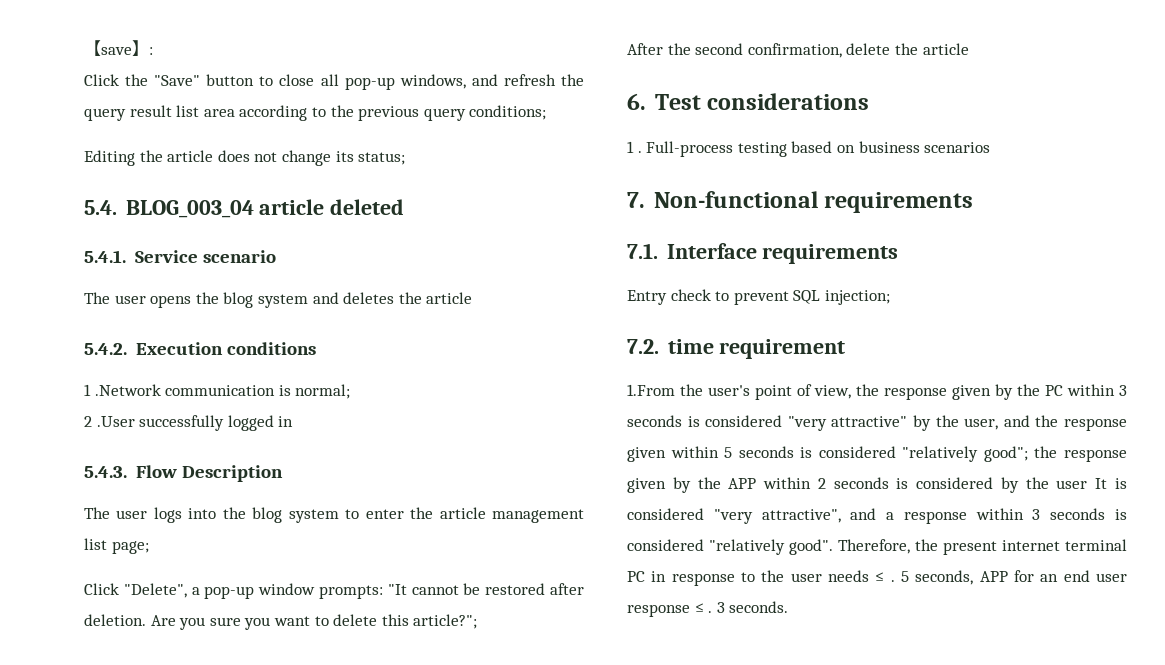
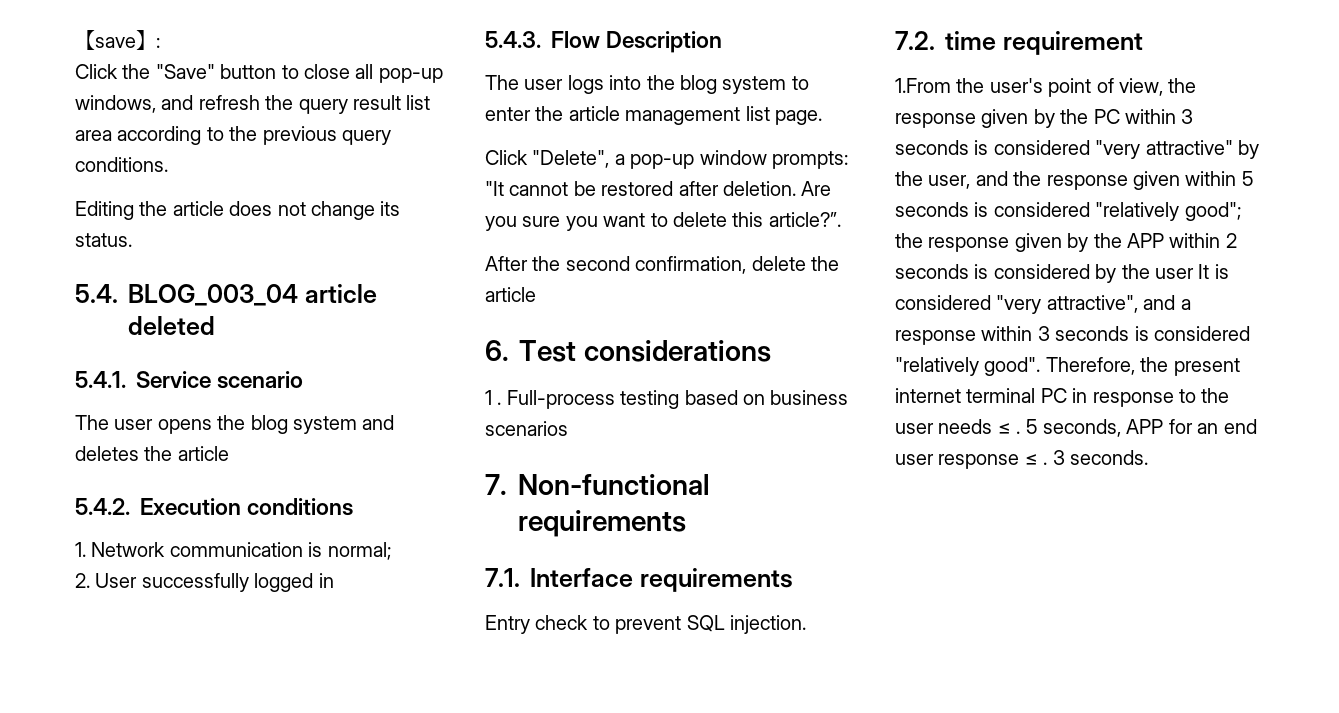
- Click the "Save" button to close all pop-up windows, and refresh the query result list area according to the previous query conditions;
+ Click the "Save" button to close all pop-up windows, and refresh the query result list area according to the previous query conditions.
- Editing the article does not change its status;
+ Editing the article does not change its status.
- 1 .Network communication is normal;
+ 1. Network communication is normal;
- 2 .User successfully logged in
+ 2. User successfully logged in
- The user logs into the blog system to enter the article management list page;
+ The user logs into the blog system to enter the article management list page.
- Are you sure you want to delete this article?";
+ Are you sure you want to delete this article?”.
- Entry check to prevent SQL injection;
+ Entry check to prevent SQL injection.

